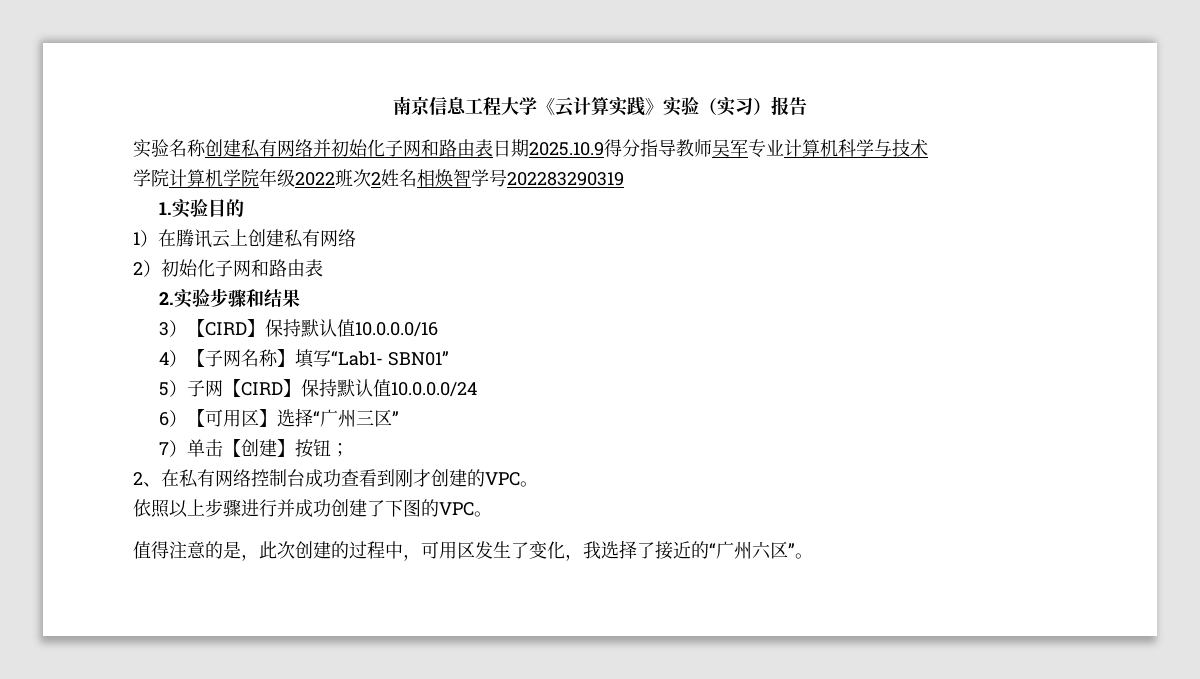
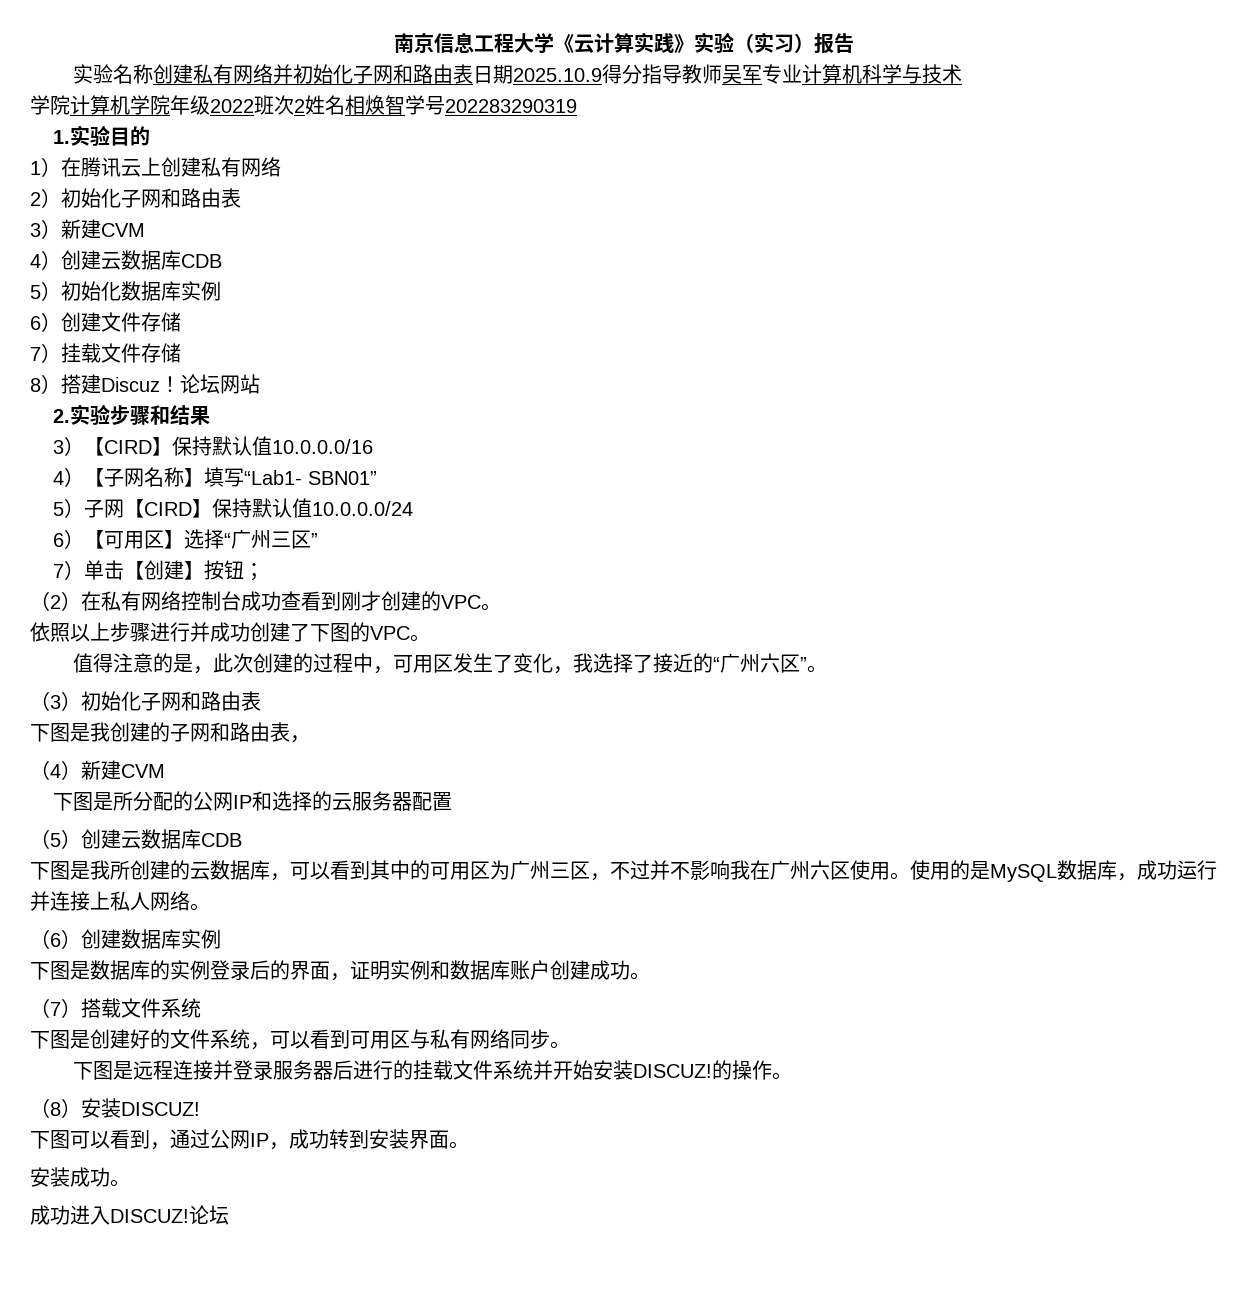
+ 3）新建CVM
+ 4）创建云数据库CDB
+ 5）初始化数据库实例
+ 6）创建文件存储
+ 7）挂载文件存储
+ 8）搭建Discuz！论坛网站
- 2、在私有网络控制台成功查看到刚才创建的VPC。
+ （2）在私有网络控制台成功查看到刚才创建的VPC。
+ （3）初始化子网和路由表
+ 下图是我创建的子网和路由表，
+ （4）新建CVM
+ 下图是所分配的公网IP和选择的云服务器配置
+ （5）创建云数据库CDB
+ 下图是我所创建的云数据库，可以看到其中的可用区为广州三区，不过并不影响我在广州六区使用。使用的是MySQL数据库，成功运行并连接上私人网络。
+ （6）创建数据库实例
+ 下图是数据库的实例登录后的界面，证明实例和数据库账户创建成功。
+ （7）搭载文件系统
+ 下图是创建好的文件系统，可以看到可用区与私有网络同步。
+ 下图是远程连接并登录服务器后进行的挂载文件系统并开始安装DISCUZ!的操作。
+ （8）安装DISCUZ!
+ 下图可以看到，通过公网IP，成功转到安装界面。
+ 安装成功。
+ 成功进入DISCUZ!论坛

